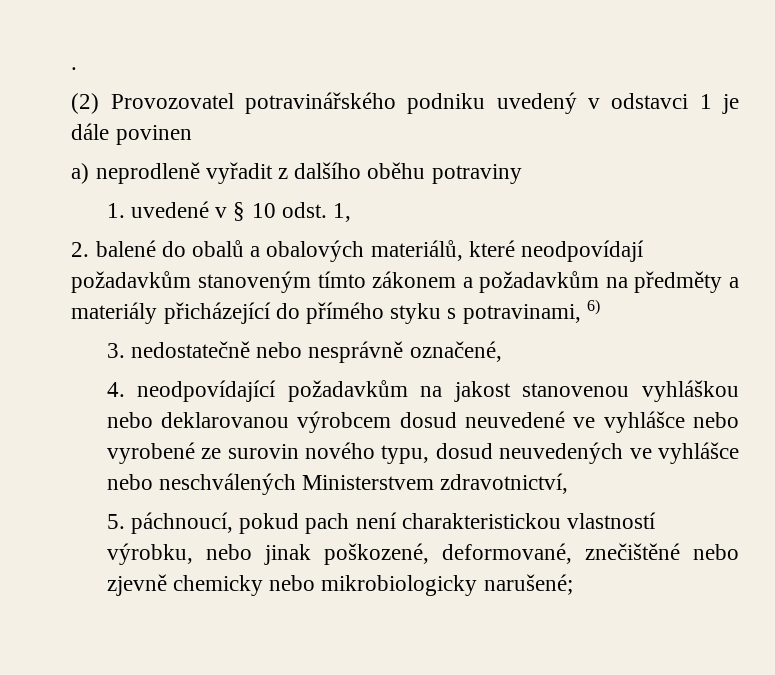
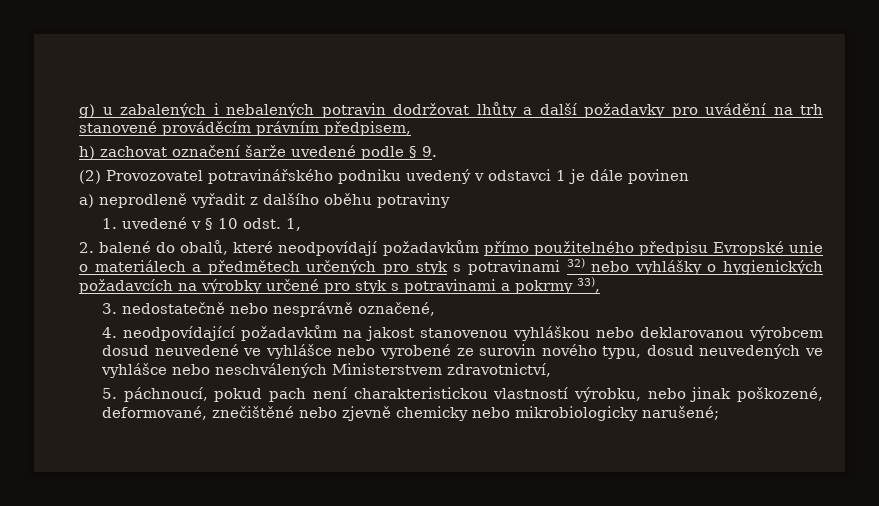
- .
+ g) u zabalených i nebalených potravin dodržovat lhůty a další požadavky pro uvádění na trh stanovené prováděcím právním předpisem,
+ h) zachovat označení šarže uvedené podle § 9.
- 2. balené do obalů a obalových materiálů, které neodpovídají požadavkům stanoveným tímto zákonem a požadavkům na předměty a materiály přicházející do přímého styku s potravinami, 6)
+ 2. balené do obalů, které neodpovídají požadavkům přímo použitelného předpisu Evropské unie o materiálech a předmětech určených pro styk s potravinami 32) nebo vyhlášky o hygienických požadavcích na výrobky určené pro styk s potravinami a pokrmy 33),

